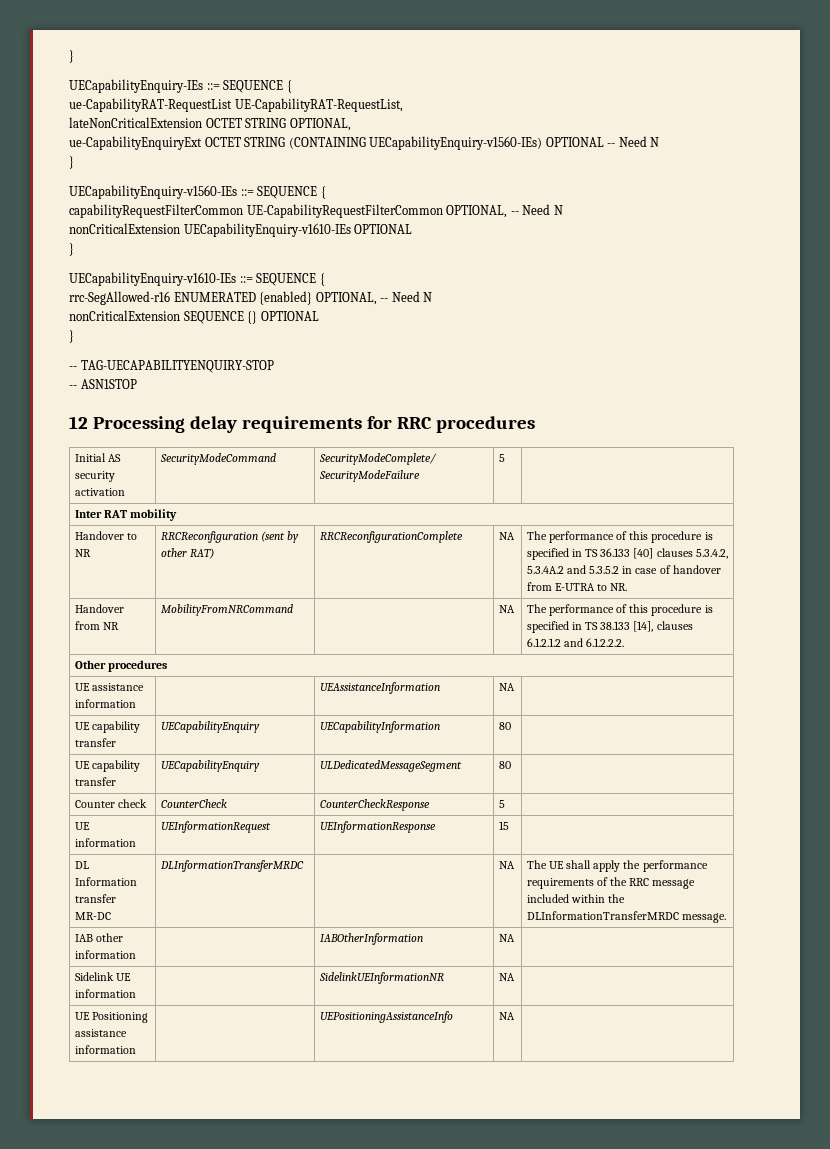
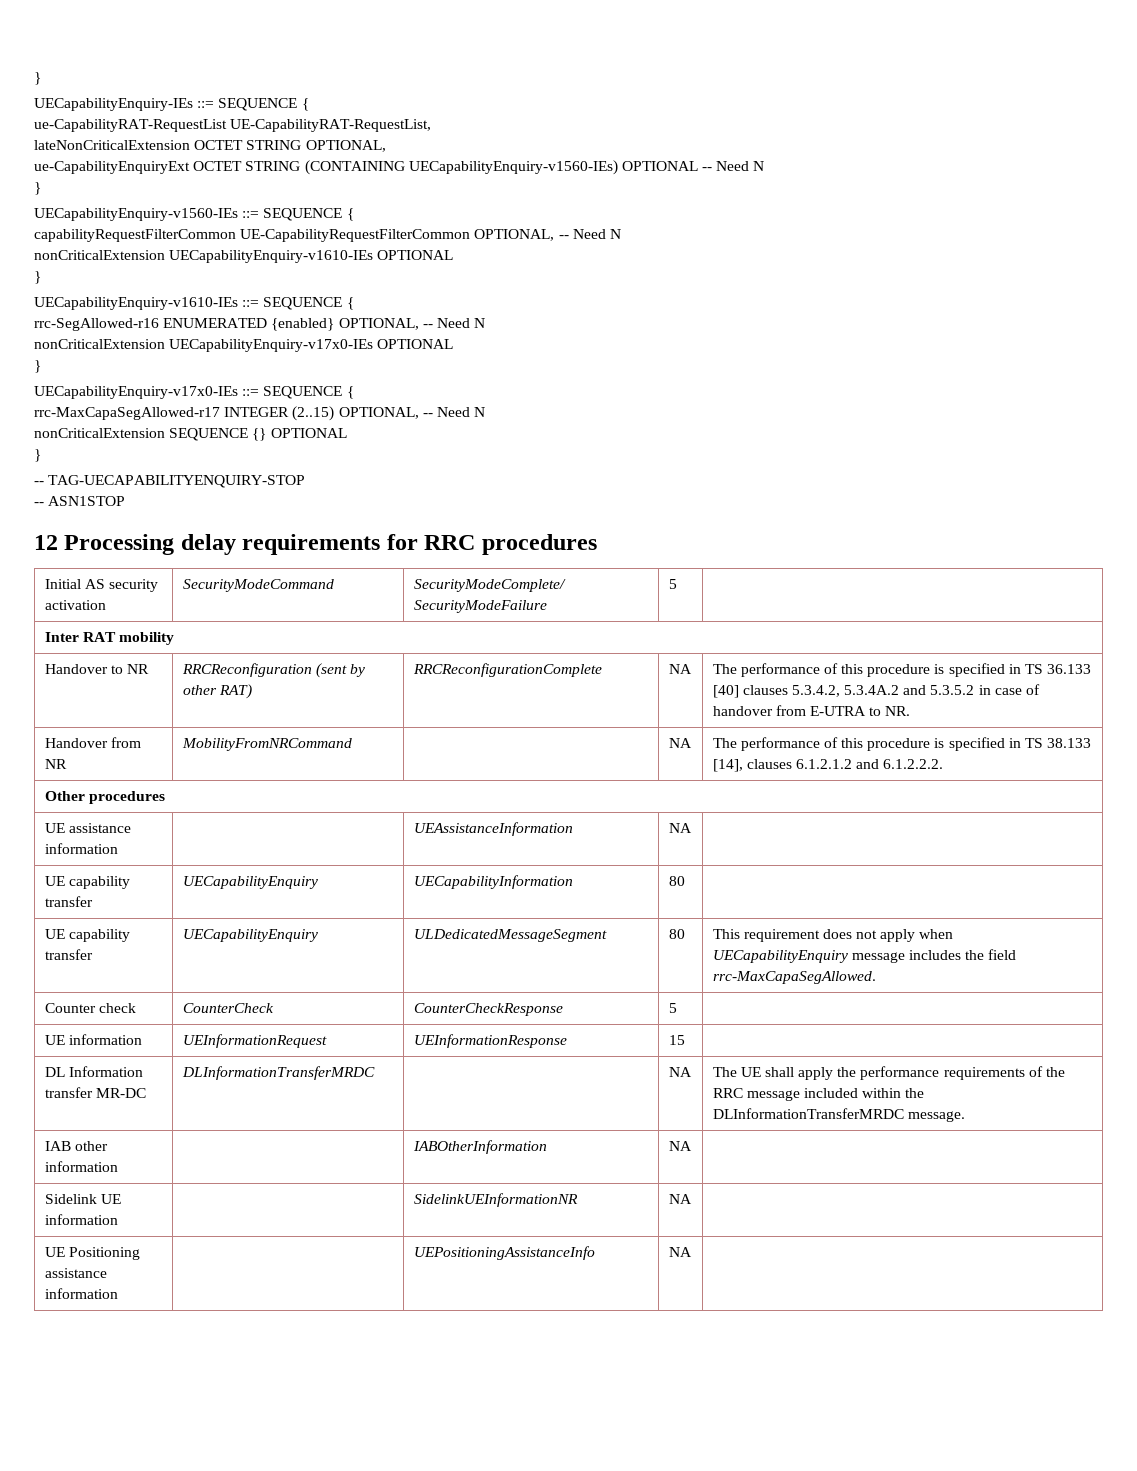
+ nonCriticalExtension UECapabilityEnquiry-v17x0-IEs OPTIONAL
+ }
+ UECapabilityEnquiry-v17x0-IEs ::= SEQUENCE {
+ rrc-MaxCapaSegAllowed-r17 INTEGER (2..15) OPTIONAL, -- Need N
- UE capability transfer | UECapabilityEnquiry | ULDedicatedMessageSegment | 80 |
+ UE capability transfer | UECapabilityEnquiry | ULDedicatedMessageSegment | 80 | This requirement does not apply when UECapabilityEnquiry message includes the field rrc-MaxCapaSegAllowed.

